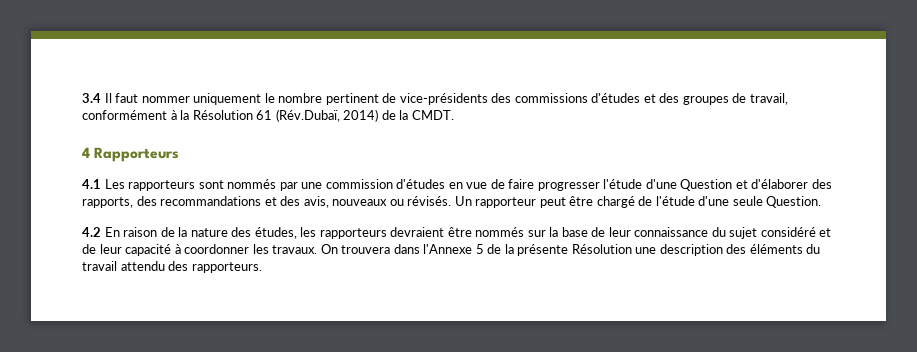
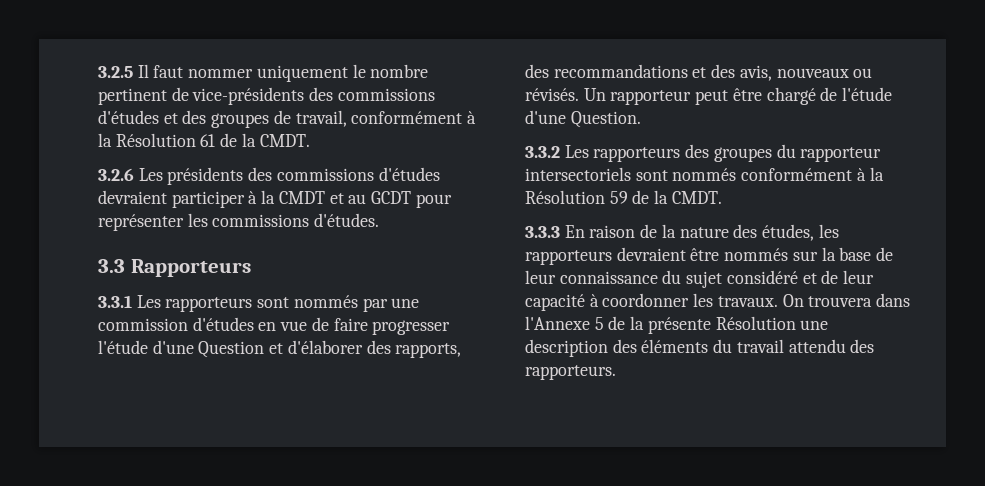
- 3.4 Il faut nommer uniquement le nombre pertinent de vice-présidents des commissions d'études et des groupes de travail, conformément à la Résolution 61 (Rév.Dubaï, 2014) de la CMDT.
- 4 Rapporteurs
+ 3.2.5 Il faut nommer uniquement le nombre pertinent de vice-présidents des commissions d'études et des groupes de travail, conformément à la Résolution 61 de la CMDT.
+ 3.2.6 Les présidents des commissions d'études devraient participer à la CMDT et au GCDT pour représenter les commissions d'études.
+ 3.3 Rapporteurs
- 4.1 Les rapporteurs sont nommés par une commission d'études en vue de faire progresser l'étude d'une Question et d'élaborer des rapports, des recommandations et des avis, nouveaux ou révisés.
+ 3.3.1 Les rapporteurs sont nommés par une commission d'études en vue de faire progresser l'étude d'une Question et d'élaborer des rapports, des recommandations et des avis, nouveaux ou révisés.
- Un rapporteur peut être chargé de l'étude d'une seule Question.
+ Un rapporteur peut être chargé de l'étude d'une Question.
- 4.2 En raison de la nature des études, les rapporteurs devraient être nommés sur la base de leur connaissance du sujet considéré et de leur capacité à coordonner les travaux.
+ 3.3.2 Les rapporteurs des groupes du rapporteur intersectoriels sont nommés conformément à la Résolution 59 de la CMDT.
+ 3.3.3 En raison de la nature des études, les rapporteurs devraient être nommés sur la base de leur connaissance du sujet considéré et de leur capacité à coordonner les travaux.

